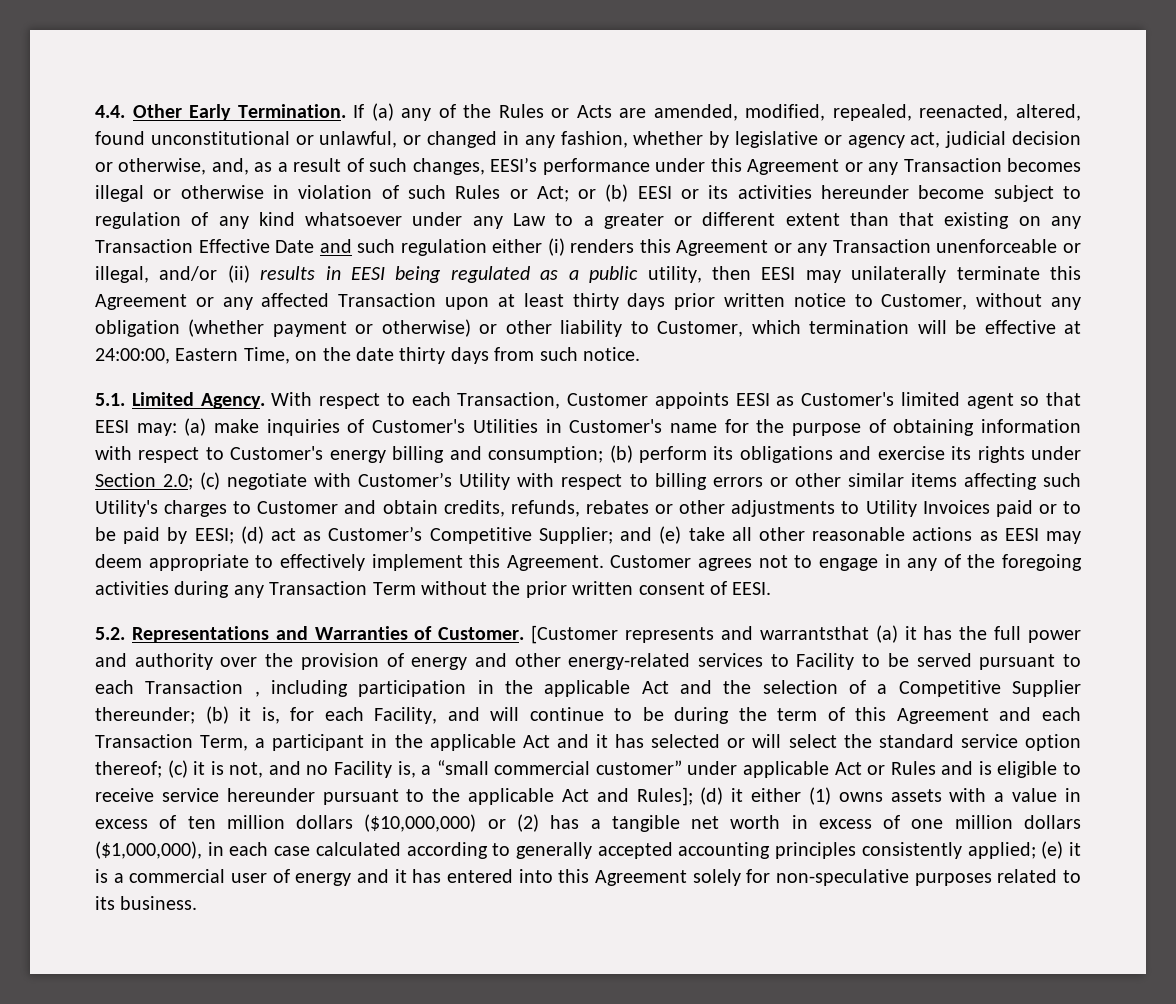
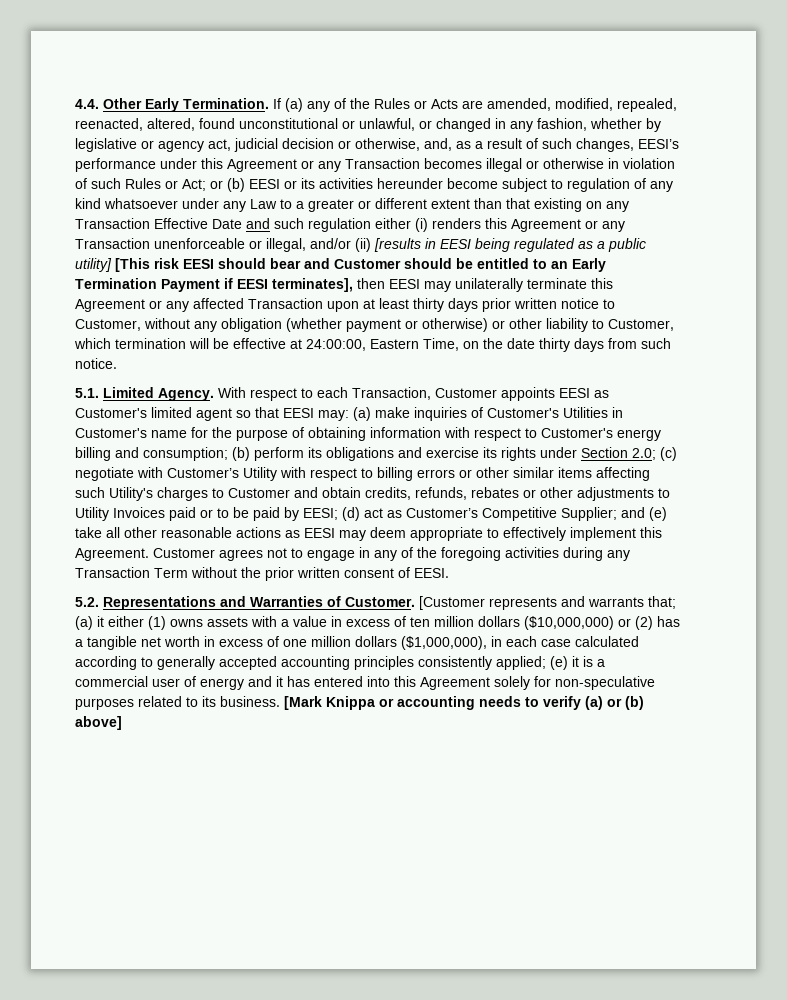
- or (b) EESI or its activities hereunder become subject to regulation of any kind whatsoever under any Law to a greater or different extent than that existing on any Transaction Effective Date and such regulation either (i) renders this Agreement or any Transaction unenforceable or illegal, and/or (ii) results in EESI being regulated as a public utility, then EESI may unilaterally terminate this Agreement or any affected Transaction upon at least thirty days prior written notice to Customer, without any obligation (whether payment or otherwise) or other liability to Customer, which termination will be effective at 24:00:00, Eastern Time, on the date thirty days from such notice.
+ or (b) EESI or its activities hereunder become subject to regulation of any kind whatsoever under any Law to a greater or different extent than that existing on any Transaction Effective Date and such regulation either (i) renders this Agreement or any Transaction unenforceable or illegal, and/or (ii) [results in EESI being regulated as a public utility] [This risk EESI should bear and Customer should be entitled to an Early Termination Payment if EESI terminates], then EESI may unilaterally terminate this Agreement or any affected Transaction upon at least thirty days prior written notice to Customer, without any obligation (whether payment or otherwise) or other liability to Customer, which termination will be effective at 24:00:00, Eastern Time, on the date thirty days from such notice.
- [Customer represents and warrantsthat (a) it has the full power and authority over the provision of energy and other energy-related services to Facility to be served pursuant to each Transaction , including participation in the applicable Act and the selection of a Competitive Supplier thereunder; (b) it is, for each Facility, and will continue to be during the term of this Agreement and each Transaction Term, a participant in the applicable Act and it has selected or will select the standard service option thereof; (c) it is not, and no Facility is, a “small commercial customer” under applicable Act or Rules and is eligible to receive service hereunder pursuant to the applicable Act and Rules]; (d) it either (1) owns assets with a value in excess of ten million dollars ($10,000,000) or (2) has a tangible net worth in excess of one million dollars ($1,000,000), in each case calculated according to generally accepted accounting principles consistently applied;
+ [Customer represents and warrants that; (a) it either (1) owns assets with a value in excess of ten million dollars ($10,000,000) or (2) has a tangible net worth in excess of one million dollars ($1,000,000), in each case calculated according to generally accepted accounting principles consistently applied;
+ [Mark Knippa or accounting needs to verify (a) or (b) above]

